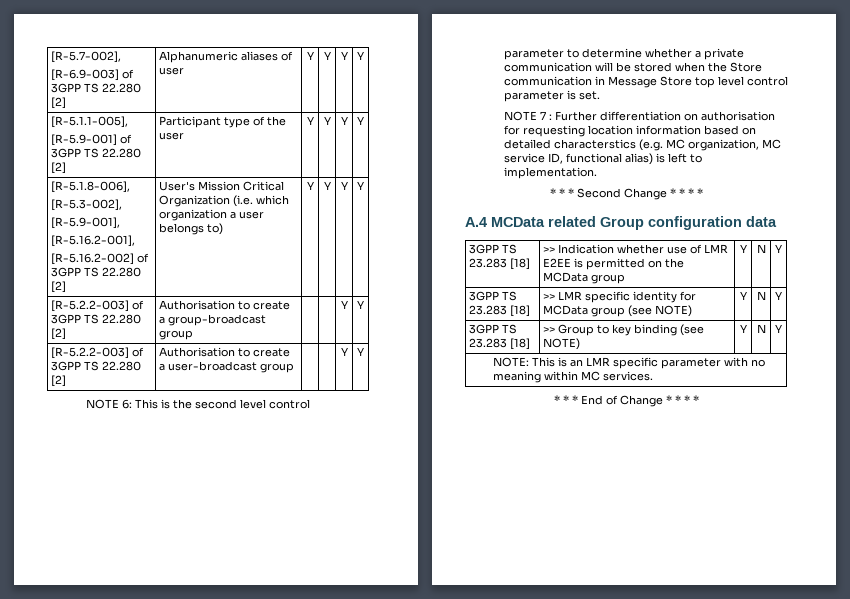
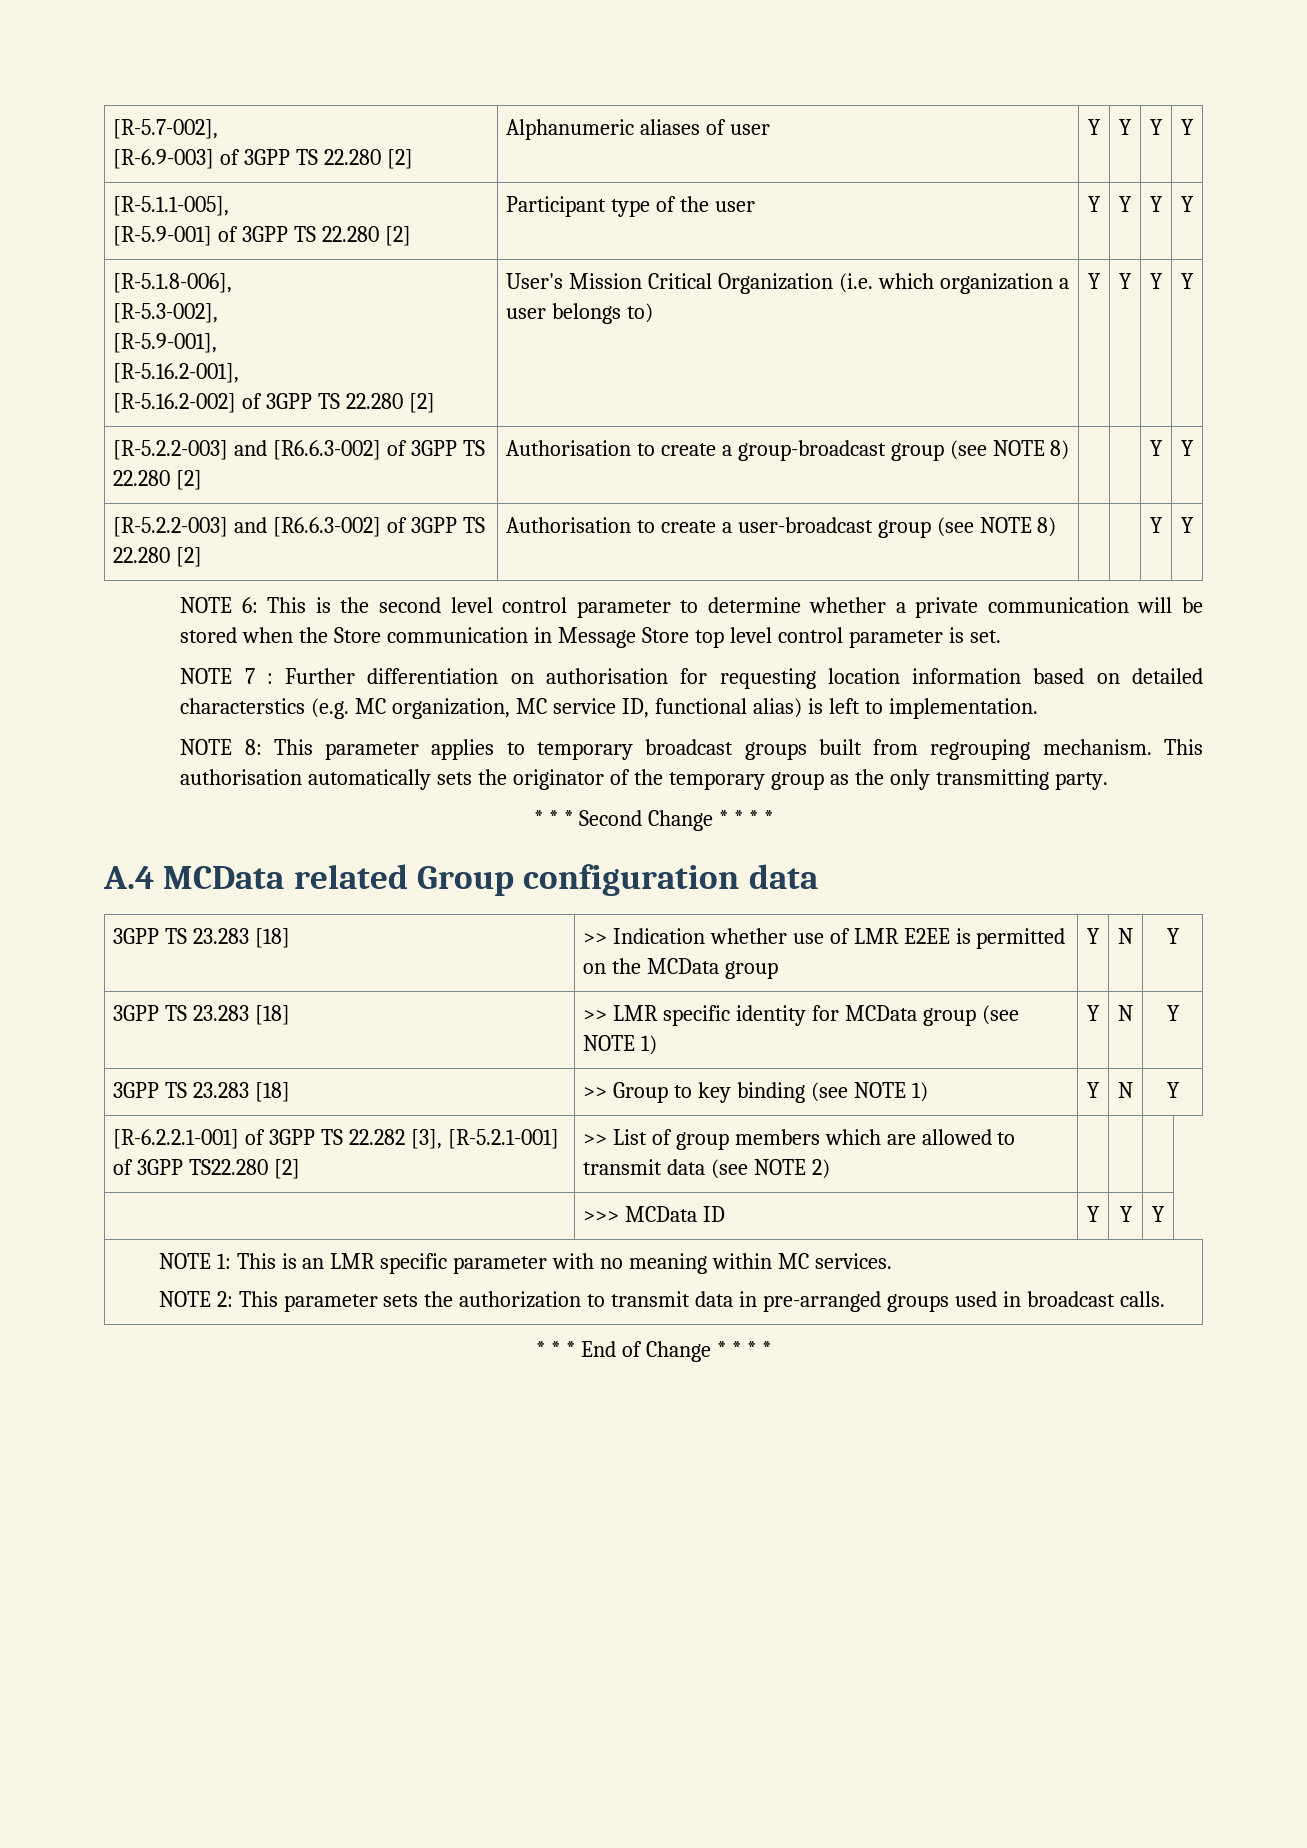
- [R-5.2.2-003] of 3GPP TS 22.280 [2] | Authorisation to create a group-broadcast group | | | Y | Y
- [R-5.2.2-003] of 3GPP TS 22.280 [2] | Authorisation to create a user-broadcast group | | | Y | Y
+ [R-5.2.2-003] and [R6.6.3-002] of 3GPP TS 22.280 [2] | Authorisation to create a group-broadcast group (see NOTE 8) | | | Y | Y
+ [R-5.2.2-003] and [R6.6.3-002] of 3GPP TS 22.280 [2] | Authorisation to create a user-broadcast group (see NOTE 8) | | | Y | Y
+ NOTE 8: This parameter applies to temporary broadcast groups built from regrouping mechanism. This authorisation automatically sets the originator of the temporary group as the only transmitting party.
- 3GPP TS 23.283 [18] | >> LMR specific identity for MCData group (see NOTE) | Y | N | Y
+ 3GPP TS 23.283 [18] | >> LMR specific identity for MCData group (see NOTE 1) | Y | N | Y
- 3GPP TS 23.283 [18] | >> Group to key binding (see NOTE) | Y | N | Y
- NOTE: This is an LMR specific parameter with no meaning within MC services.
+ 3GPP TS 23.283 [18] | >> Group to key binding (see NOTE 1) | Y | N | Y
+ [R-6.2.2.1-001] of 3GPP TS 22.282 [3], [R-5.2.1-001] of 3GPP TS22.280 [2] | >> List of group members which are allowed to transmit data (see NOTE 2) | | |
+ | >>> MCData ID | Y | Y | Y
+ NOTE 1: This is an LMR specific parameter with no meaning within MC services.
+ NOTE 2: This parameter sets the authorization to transmit data in pre-arranged groups used in broadcast calls.

